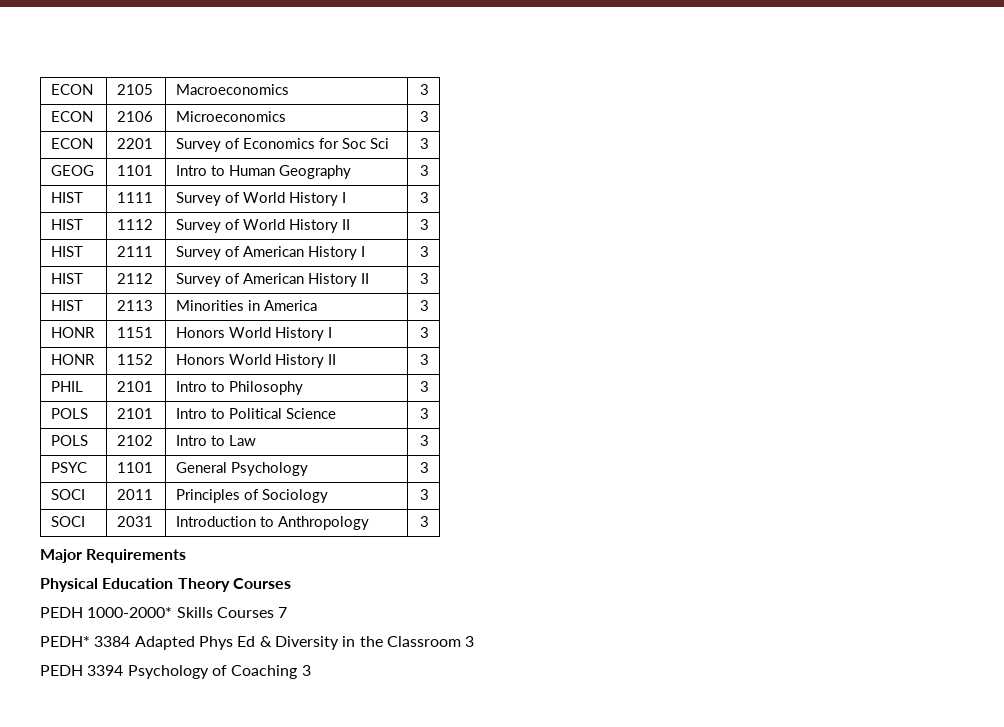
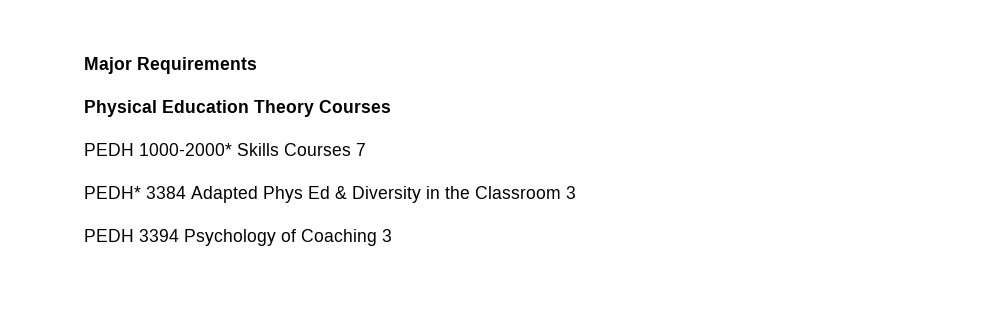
- ECON | 2105 | Macroeconomics | 3
- ECON | 2106 | Microeconomics | 3
- ECON | 2201 | Survey of Economics for Soc Sci | 3
- GEOG | 1101 | Intro to Human Geography | 3
- HIST | 1111 | Survey of World History I | 3
- HIST | 1112 | Survey of World History II | 3
- HIST | 2111 | Survey of American History I | 3
- HIST | 2112 | Survey of American History II | 3
- HIST | 2113 | Minorities in America | 3
- HONR | 1151 | Honors World History I | 3
- HONR | 1152 | Honors World History II | 3
- PHIL | 2101 | Intro to Philosophy | 3
- POLS | 2101 | Intro to Political Science | 3
- POLS | 2102 | Intro to Law | 3
- PSYC | 1101 | General Psychology | 3
- SOCI | 2011 | Principles of Sociology | 3
- SOCI | 2031 | Introduction to Anthropology | 3

